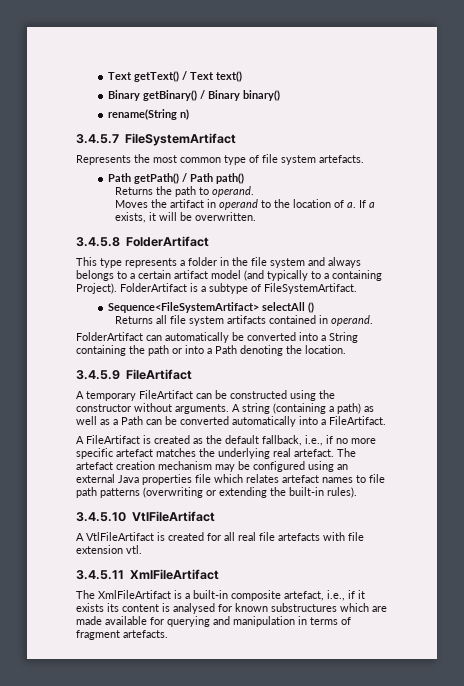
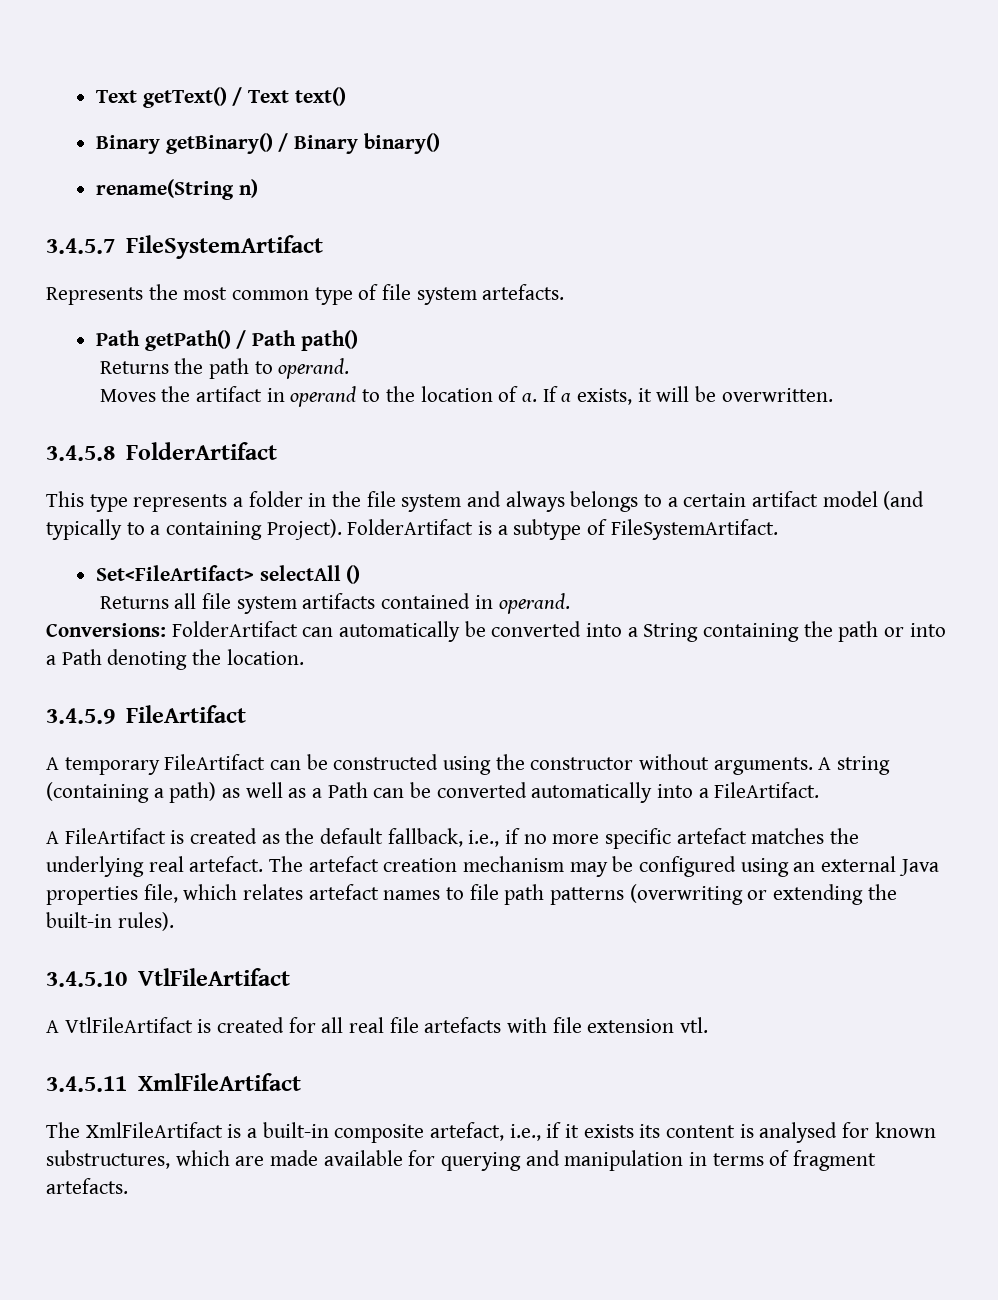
- Sequence<FileSystemArtifact> selectAll ()
+ Set<FileArtifact> selectAll ()
- FolderArtifact can automatically be converted into a String containing the path or into a Path denoting the location.
+ Conversions: FolderArtifact can automatically be converted into a String containing the path or into a Path denoting the location.
- The artefact creation mechanism may be configured using an external Java properties file which relates artefact names to file path patterns (overwriting or extending the built-in rules).
+ The artefact creation mechanism may be configured using an external Java properties file, which relates artefact names to file path patterns (overwriting or extending the built-in rules).
- The XmlFileArtifact is a built-in composite artefact, i.e., if it exists its content is analysed for known substructures which are made available for querying and manipulation in terms of fragment artefacts.
+ The XmlFileArtifact is a built-in composite artefact, i.e., if it exists its content is analysed for known substructures, which are made available for querying and manipulation in terms of fragment artefacts.

